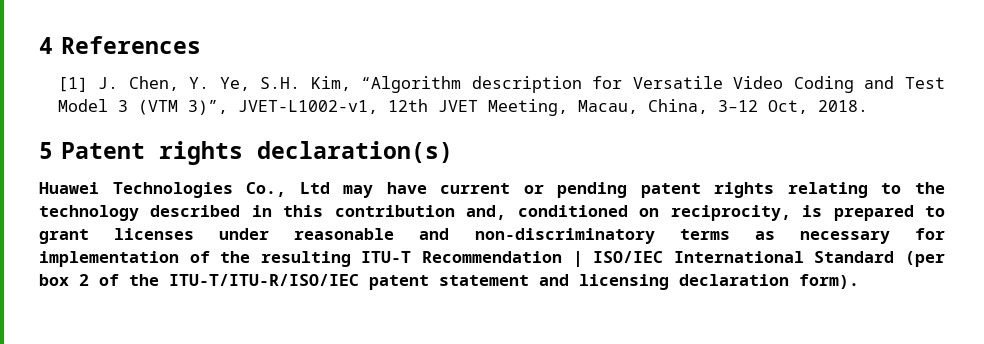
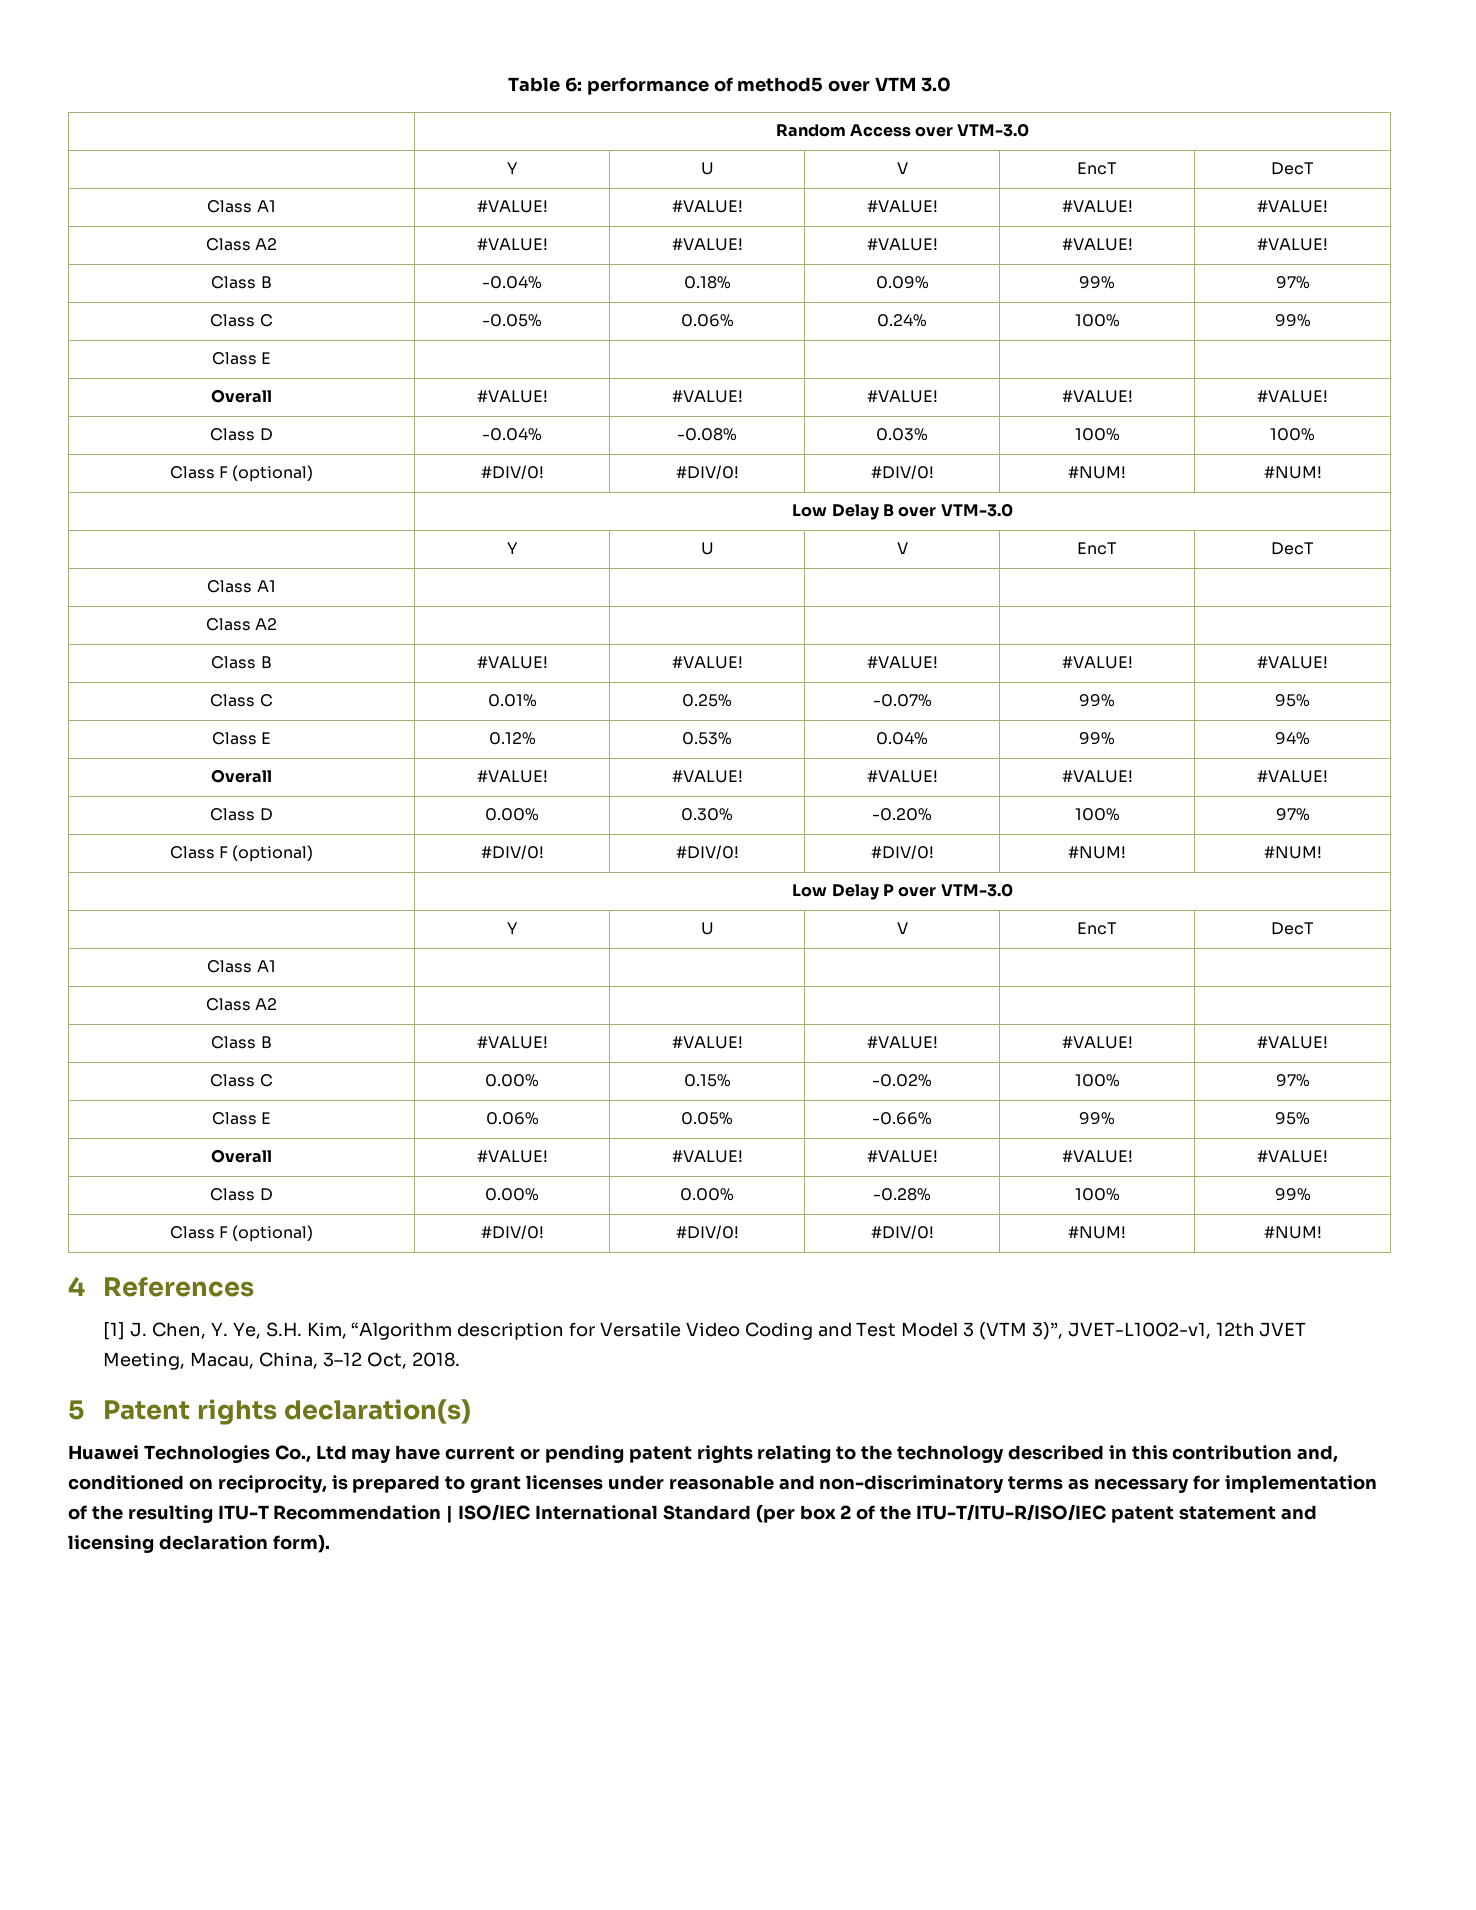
+ Table 6: performance of method5 over VTM 3.0
+ | Random Access over VTM-3.0
+ | Y | U | V | EncT | DecT
+ Class A1 | #VALUE! | #VALUE! | #VALUE! | #VALUE! | #VALUE!
+ Class A2 | #VALUE! | #VALUE! | #VALUE! | #VALUE! | #VALUE!
+ Class B | -0.04% | 0.18% | 0.09% | 99% | 97%
+ Class C | -0.05% | 0.06% | 0.24% | 100% | 99%
+ Class E | | | | |
+ Overall | #VALUE! | #VALUE! | #VALUE! | #VALUE! | #VALUE!
+ Class D | -0.04% | -0.08% | 0.03% | 100% | 100%
+ Class F (optional) | #DIV/0! | #DIV/0! | #DIV/0! | #NUM! | #NUM!
+ | Low Delay B over VTM-3.0
+ | Y | U | V | EncT | DecT
+ Class A1 | | | | |
+ Class A2 | | | | |
+ Class B | #VALUE! | #VALUE! | #VALUE! | #VALUE! | #VALUE!
+ Class C | 0.01% | 0.25% | -0.07% | 99% | 95%
+ Class E | 0.12% | 0.53% | 0.04% | 99% | 94%
+ Overall | #VALUE! | #VALUE! | #VALUE! | #VALUE! | #VALUE!
+ Class D | 0.00% | 0.30% | -0.20% | 100% | 97%
+ Class F (optional) | #DIV/0! | #DIV/0! | #DIV/0! | #NUM! | #NUM!
+ | Low Delay P over VTM-3.0
+ | Y | U | V | EncT | DecT
+ Class A1 | | | | |
+ Class A2 | | | | |
+ Class B | #VALUE! | #VALUE! | #VALUE! | #VALUE! | #VALUE!
+ Class C | 0.00% | 0.15% | -0.02% | 100% | 97%
+ Class E | 0.06% | 0.05% | -0.66% | 99% | 95%
+ Overall | #VALUE! | #VALUE! | #VALUE! | #VALUE! | #VALUE!
+ Class D | 0.00% | 0.00% | -0.28% | 100% | 99%
+ Class F (optional) | #DIV/0! | #DIV/0! | #DIV/0! | #NUM! | #NUM!

